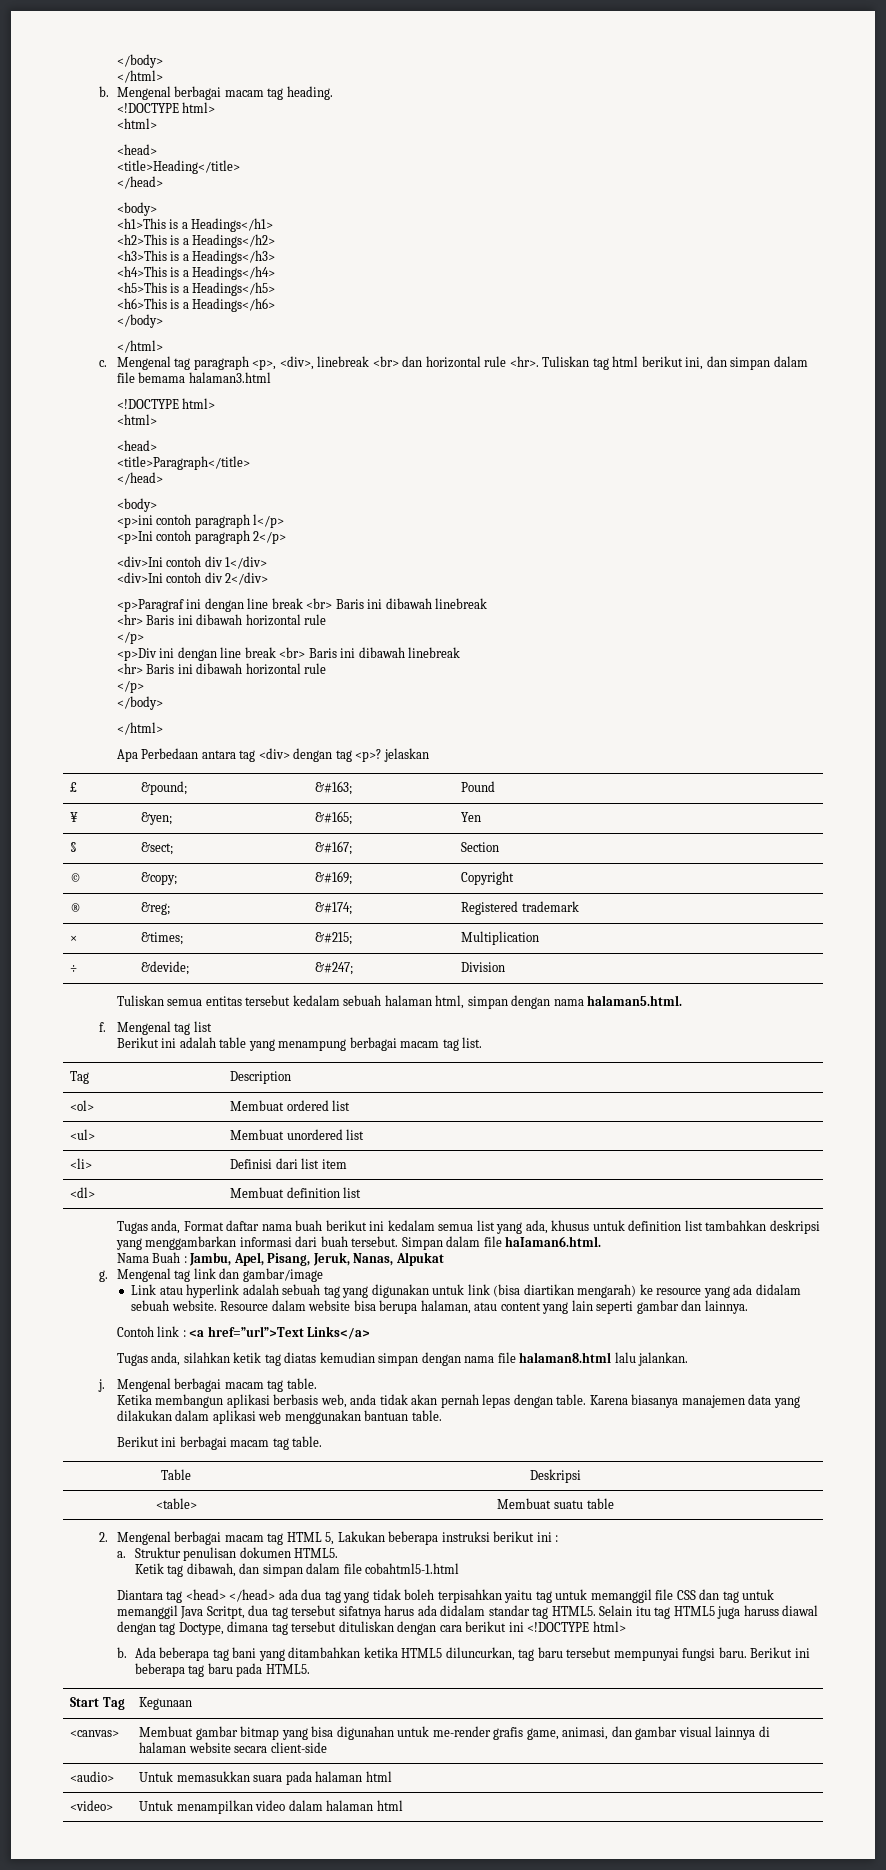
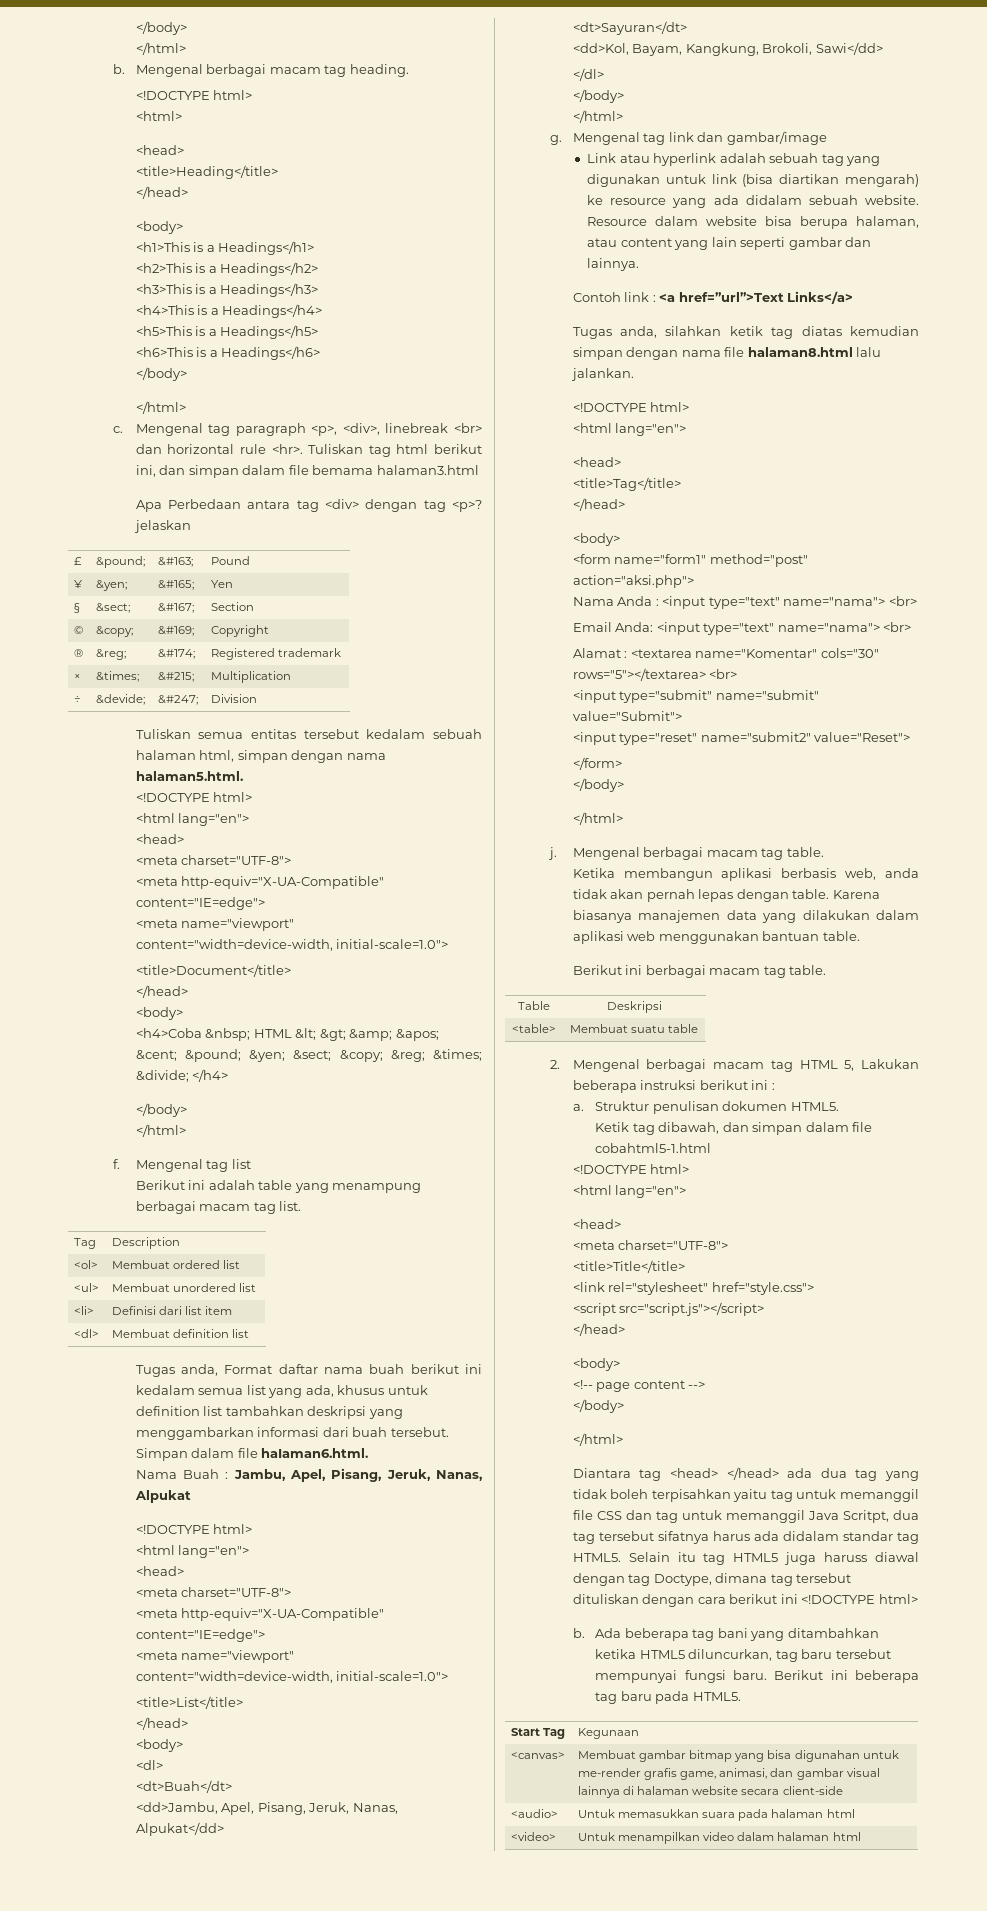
  Tuliskan tag html berikut ini, dan simpan dalam file bemama halaman3.html
- <!DOCTYPE html>
- <html>
- <head>
- <title>Paragraph</title>
- </head>
- <body>
- <p>ini contoh paragraph l</p>
- <p>Ini contoh paragraph 2</p>
- <div>Ini contoh div 1</div>
- <div>Ini contoh div 2</div>
- <p>Paragraf ini dengan line break <br> Baris ini dibawah linebreak
- <hr> Baris ini dibawah horizontal rule
- </p>
- <p>Div ini dengan line break <br> Baris ini dibawah linebreak
- <hr> Baris ini dibawah horizontal rule
- </p>
- </body>
- </html>
  Tuliskan semua entitas tersebut kedalam sebuah halaman html, simpan dengan nama halaman5.html.
+ <!DOCTYPE html>
+ <html lang="en">
+ <head>
+ <meta charset="UTF-8">
+ <meta http-equiv="X-UA-Compatible" content="IE=edge">
+ <meta name="viewport" content="width=device-width, initial-scale=1.0">
+ <title>Document</title>
+ </head>
+ <body>
+ <h4>Coba &nbsp; HTML &lt; &gt; &amp; &apos; &cent; &pound; &yen; &sect; &copy; &reg; &times; &divide; </h4>
+ </body>
+ </html>
  Nama Buah : Jambu, Apel, Pisang, Jeruk, Nanas, Alpukat
+ <!DOCTYPE html>
+ <html lang="en">
+ <head>
+ <meta charset="UTF-8">
+ <meta http-equiv="X-UA-Compatible" content="IE=edge">
+ <meta name="viewport" content="width=device-width, initial-scale=1.0">
+ <title>List</title>
+ </head>
+ <body>
+ <dl>
+ <dt>Buah</dt>
+ <dd>Jambu, Apel, Pisang, Jeruk, Nanas, Alpukat</dd>
+ <dt>Sayuran</dt>
+ <dd>Kol, Bayam, Kangkung, Brokoli, Sawi</dd>
+ </dl>
+ </body>
+ </html>
  Tugas anda, silahkan ketik tag diatas kemudian simpan dengan nama file halaman8.html lalu jalankan.
+ <!DOCTYPE html>
+ <html lang="en">
+ <head>
+ <title>Tag</title>
+ </head>
+ <body>
+ <form name="form1" method="post" action="aksi.php">
+ Nama Anda : <input type="text" name="nama"> <br>
+ Email Anda: <input type="text" name="nama"> <br>
+ Alamat : <textarea name="Komentar" cols="30" rows="5"></textarea> <br>
+ <input type="submit" name="submit" value="Submit">
+ <input type="reset" name="submit2" value="Reset">
+ </form>
+ </body>
+ </html>
  Ketik tag dibawah, dan simpan dalam file cobahtml5-1.html
+ <!DOCTYPE html>
+ <html lang="en">
+ <head>
+ <meta charset="UTF-8">
+ <title>Title</title>
+ <link rel="stylesheet" href="style.css">
+ <script src="script.js"></script>
+ </head>
+ <body>
+ <!-- page content -->
+ </body>
+ </html>

